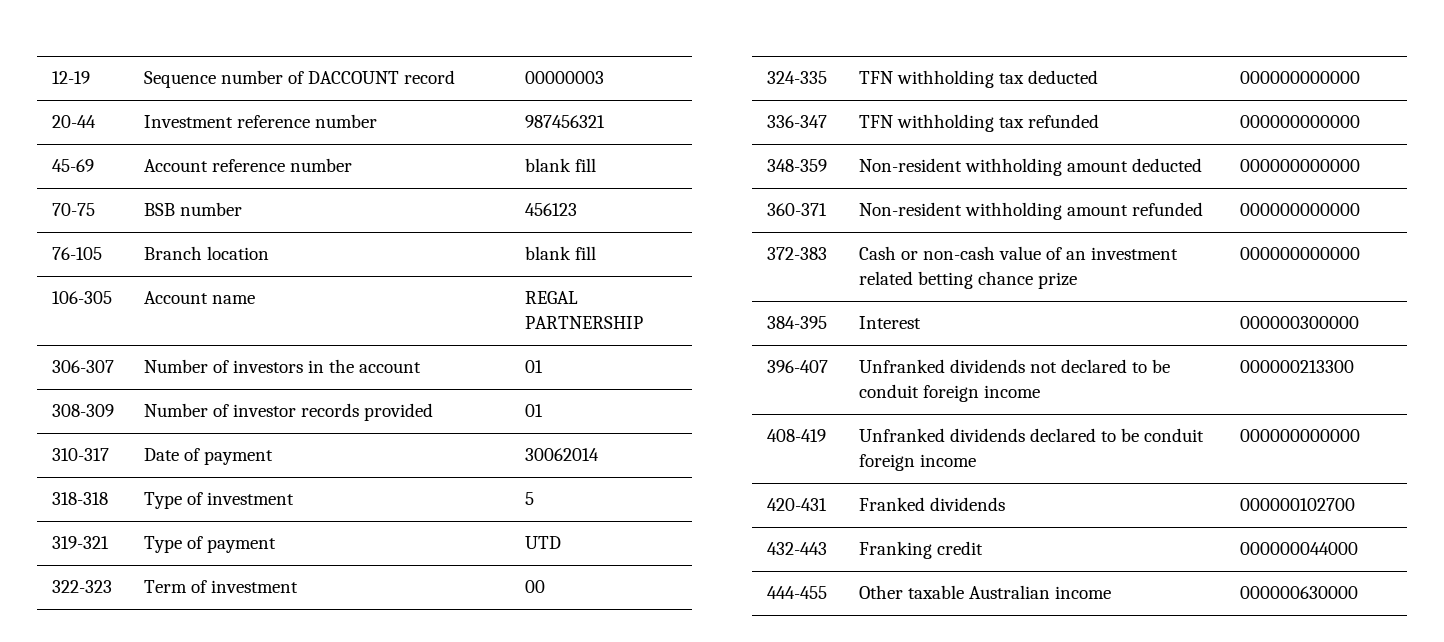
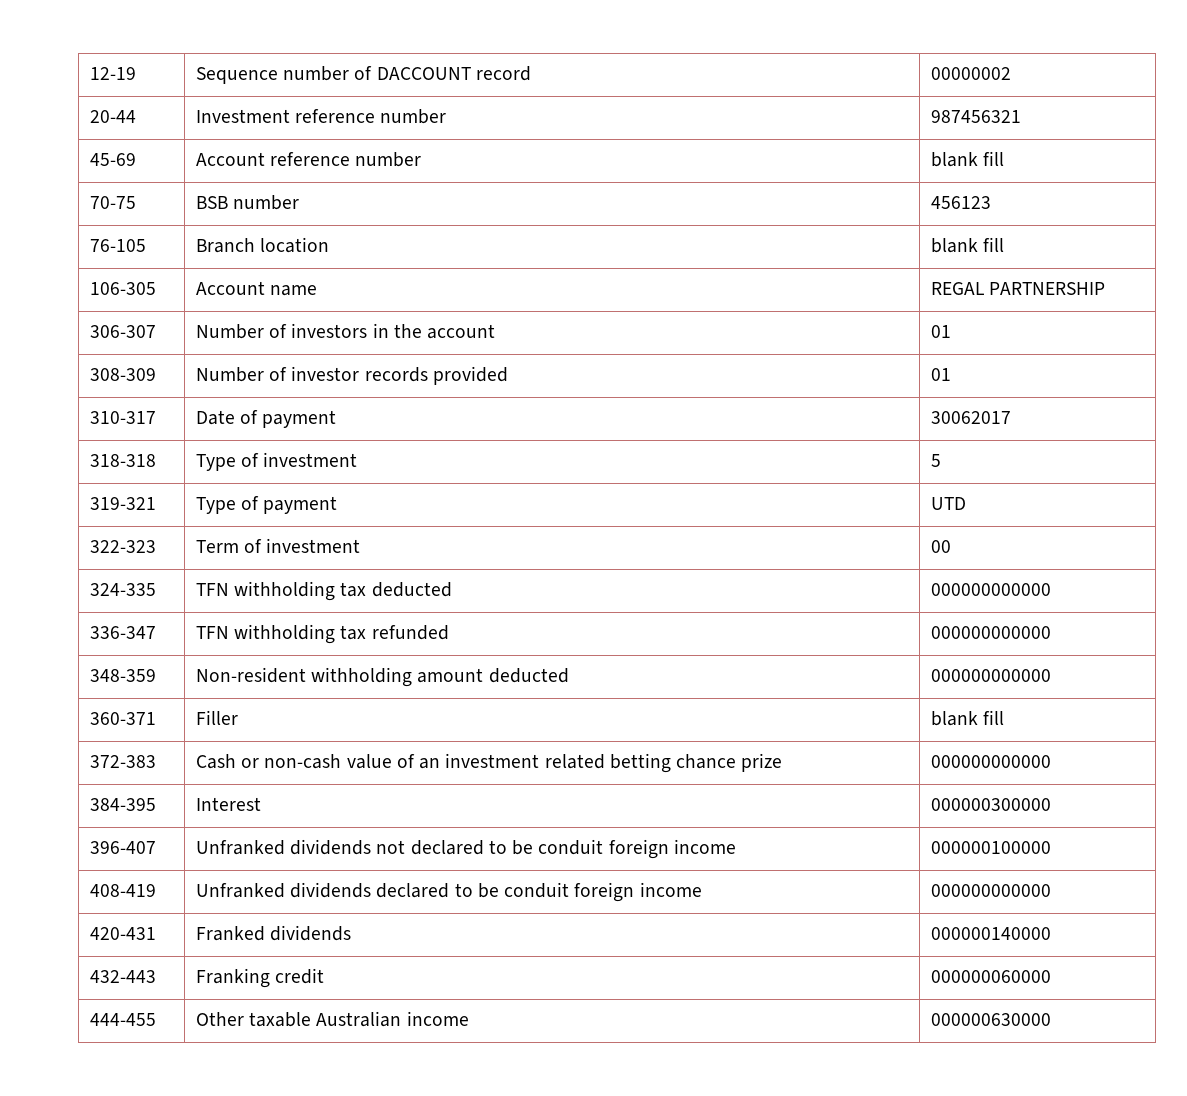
- 12-19 | Sequence number of DACCOUNT record | 00000003
+ 12-19 | Sequence number of DACCOUNT record | 00000002
- 310-317 | Date of payment | 30062014
+ 310-317 | Date of payment | 30062017
- 360-371 | Non-resident withholding amount refunded | 000000000000
+ 360-371 | Filler | blank fill
- 396-407 | Unfranked dividends not declared to be conduit foreign income | 000000213300
+ 396-407 | Unfranked dividends not declared to be conduit foreign income | 000000100000
- 420-431 | Franked dividends | 000000102700
+ 420-431 | Franked dividends | 000000140000
- 432-443 | Franking credit | 000000044000
+ 432-443 | Franking credit | 000000060000

